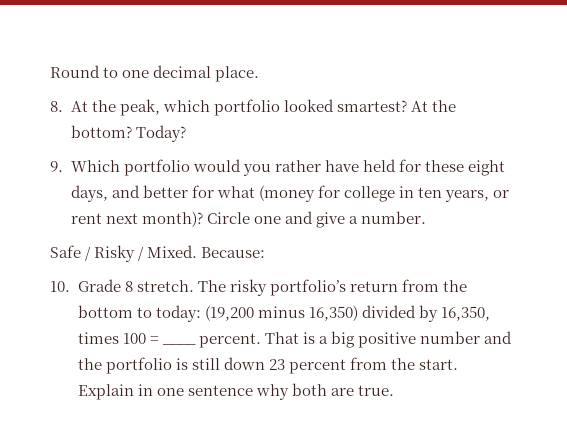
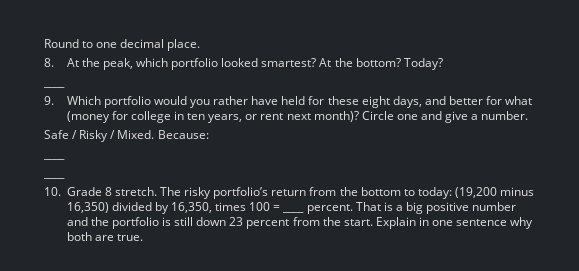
  Today?
+ ____
  Because:
+ ____
+ ____

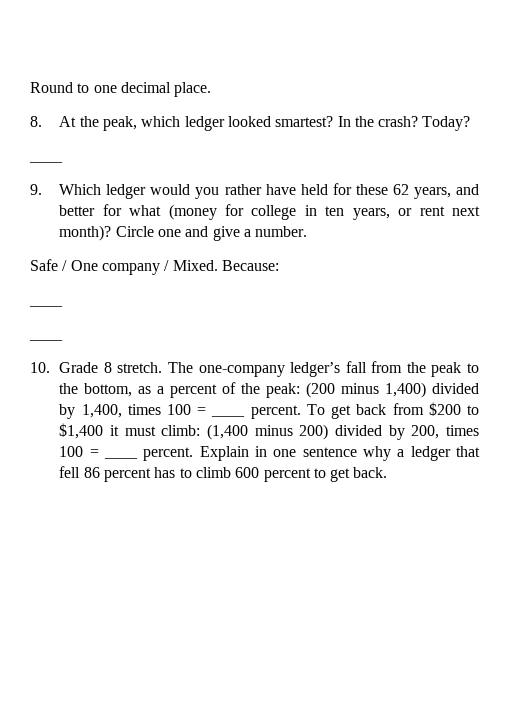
- 8. At the peak, which portfolio looked smartest?
+ 8. At the peak, which ledger looked smartest?
- At the bottom?
+ In the crash?
- 9. Which portfolio would you rather have held for these eight days, and better for what (money for college in ten years, or rent next month)?
+ 9. Which ledger would you rather have held for these 62 years, and better for what (money for college in ten years, or rent next month)?
- Safe / Risky / Mixed.
+ Safe / One company / Mixed.
- The risky portfolio’s return from the bottom to today: (19,200 minus 16,350) divided by 16,350, times 100 = ____ percent. That is a big positive number and the portfolio is still down 23 percent from the start.
+ The one-company ledger’s fall from the peak to the bottom, as a percent of the peak: (200 minus 1,400) divided by 1,400, times 100 = ____ percent. To get back from $200 to $1,400 it must climb: (1,400 minus 200) divided by 200, times 100 = ____ percent.
- Explain in one sentence why both are true.
+ Explain in one sentence why a ledger that fell 86 percent has to climb 600 percent to get back.

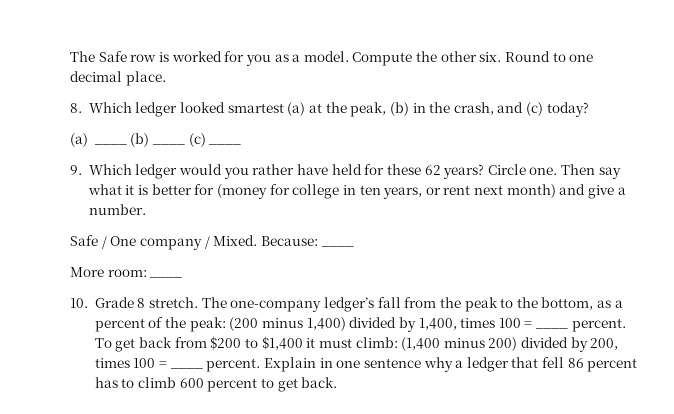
+ The Safe row is worked for you as a model. Compute the other six.
- 8. At the peak, which ledger looked smartest? In the crash? Today?
- ____
+ 8. Which ledger looked smartest (a) at the peak, (b) in the crash, and (c) today?
+ (a) ____ (b) ____ (c) ____
- 9. Which ledger would you rather have held for these 62 years, and better for what (money for college in ten years, or rent next month)? Circle one and give a number.
+ 9. Which ledger would you rather have held for these 62 years? Circle one. Then say what it is better for (money for college in ten years, or rent next month) and give a number.
- Because:
- ____
- ____
+ Because: ____
+ More room: ____

